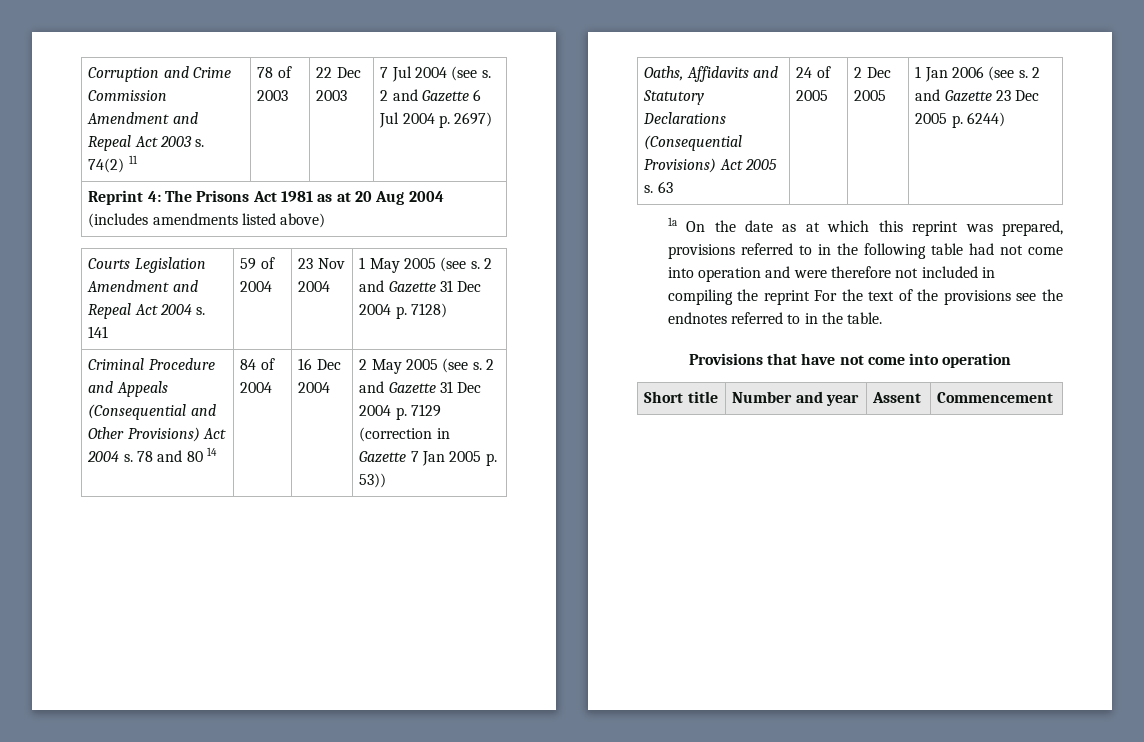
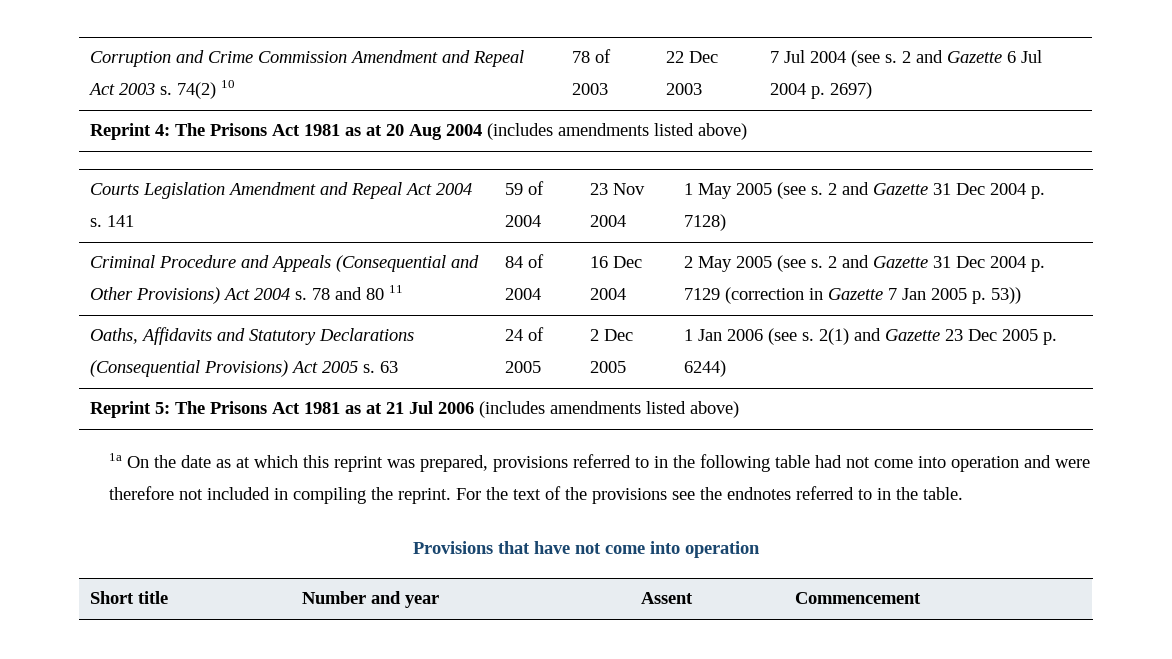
- Corruption and Crime Commission Amendment and Repeal Act 2003 s. 74(2) 11 | 78 of 2003 | 22 Dec 2003 | 7 Jul 2004 (see s. 2 and Gazette 6 Jul 2004 p. 2697)
+ Corruption and Crime Commission Amendment and Repeal Act 2003 s. 74(2) 10 | 78 of 2003 | 22 Dec 2003 | 7 Jul 2004 (see s. 2 and Gazette 6 Jul 2004 p. 2697)
- 78 and 80 14
+ 78 and 80 11
- Oaths, Affidavits and Statutory Declarations (Consequential Provisions) Act 2005 s. 63 | 24 of 2005 | 2 Dec 2005 | 1 Jan 2006 (see s. 2 and Gazette 23 Dec 2005 p. 6244)
+ Oaths, Affidavits and Statutory Declarations (Consequential Provisions) Act 2005 s. 63 | 24 of 2005 | 2 Dec 2005 | 1 Jan 2006 (see s. 2(1) and Gazette 23 Dec 2005 p. 6244)
+ Reprint 5: The Prisons Act 1981 as at 21 Jul 2006 (includes amendments listed above)
- 1a On the date as at which this reprint was prepared, provisions referred to in the following table had not come into operation and were therefore not included in compiling the reprint For the text of the provisions see the endnotes referred to in the table.
+ 1a On the date as at which this reprint was prepared, provisions referred to in the following table had not come into operation and were therefore not included in compiling the reprint. For the text of the provisions see the endnotes referred to in the table.

